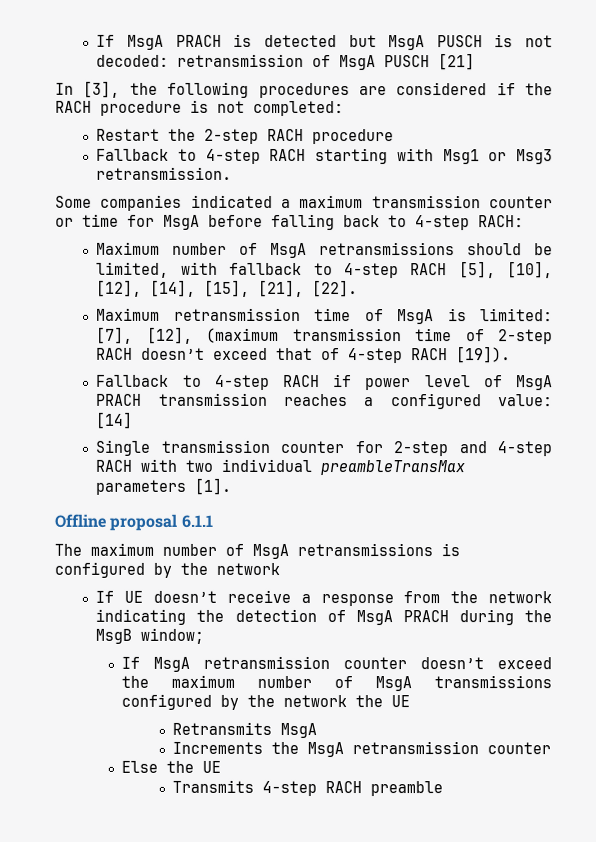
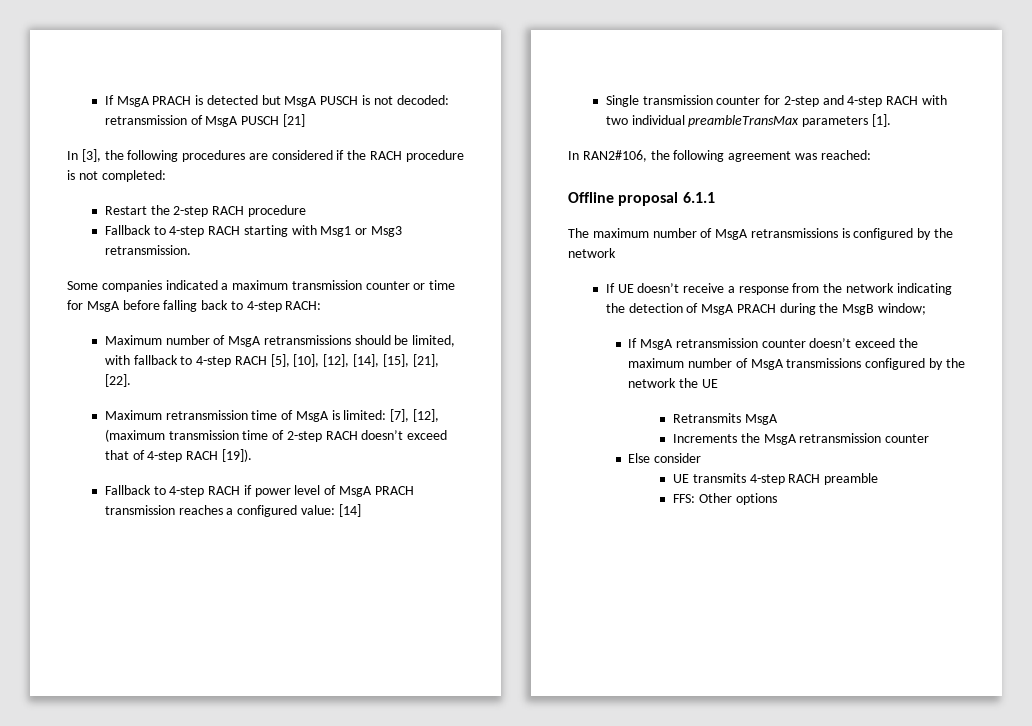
+ In RAN2#106, the following agreement was reached:
- Else the UE
- Transmits 4-step RACH preamble
+ Else consider
+ UE transmits 4-step RACH preamble
+ FFS: Other options

